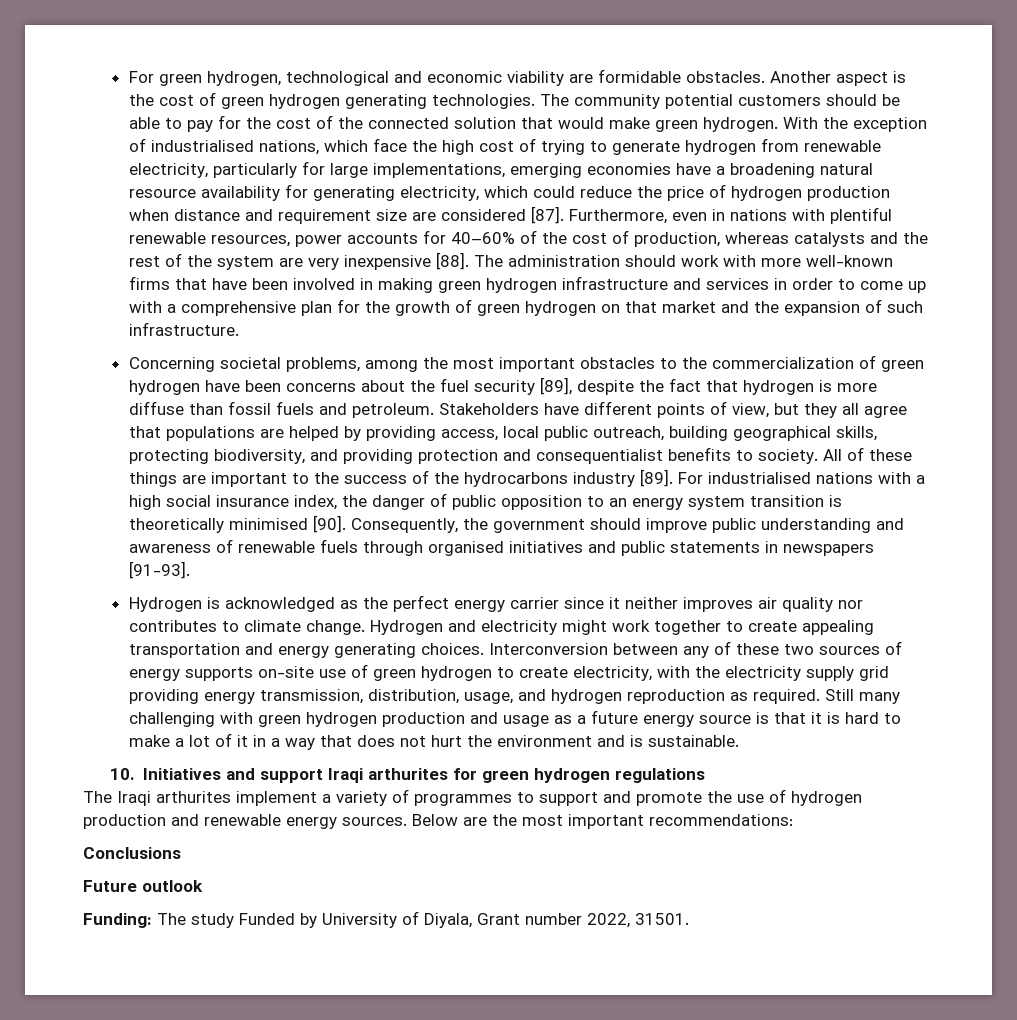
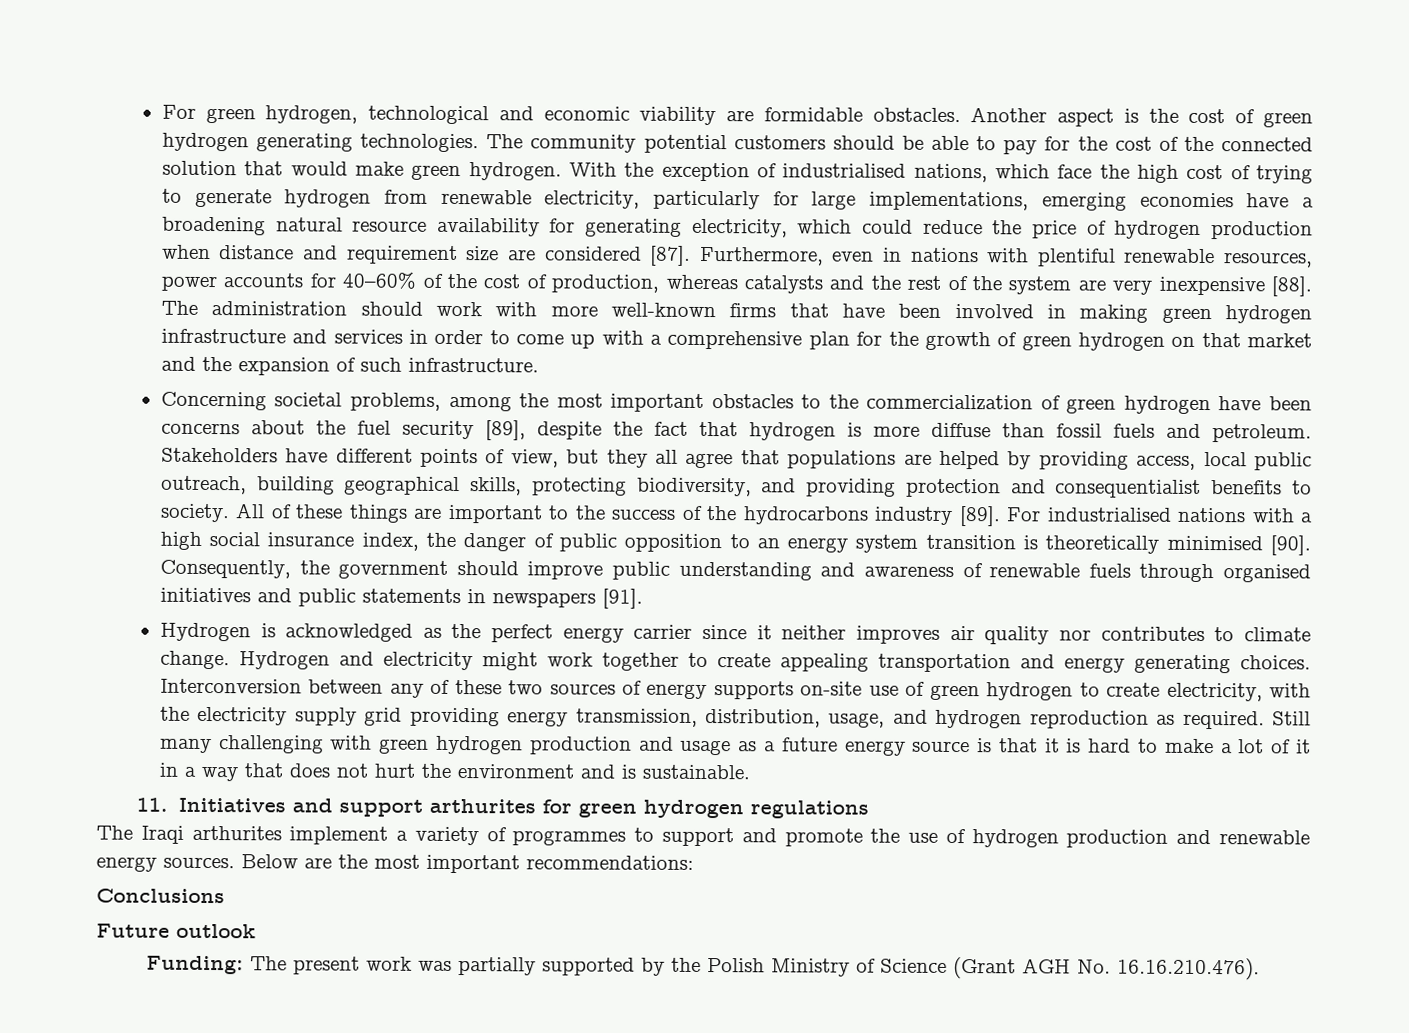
- Consequently, the government should improve public understanding and awareness of renewable fuels through organised initiatives and public statements in newspapers [91-93].
+ Consequently, the government should improve public understanding and awareness of renewable fuels through organised initiatives and public statements in newspapers [91].
- 10. Initiatives and support Iraqi arthurites for green hydrogen regulations
+ 11. Initiatives and support arthurites for green hydrogen regulations
- Funding: The study Funded by University of Diyala, Grant number 2022, 31501.
+ Funding: The present work was partially supported by the Polish Ministry of Science (Grant AGH No. 16.16.210.476).

